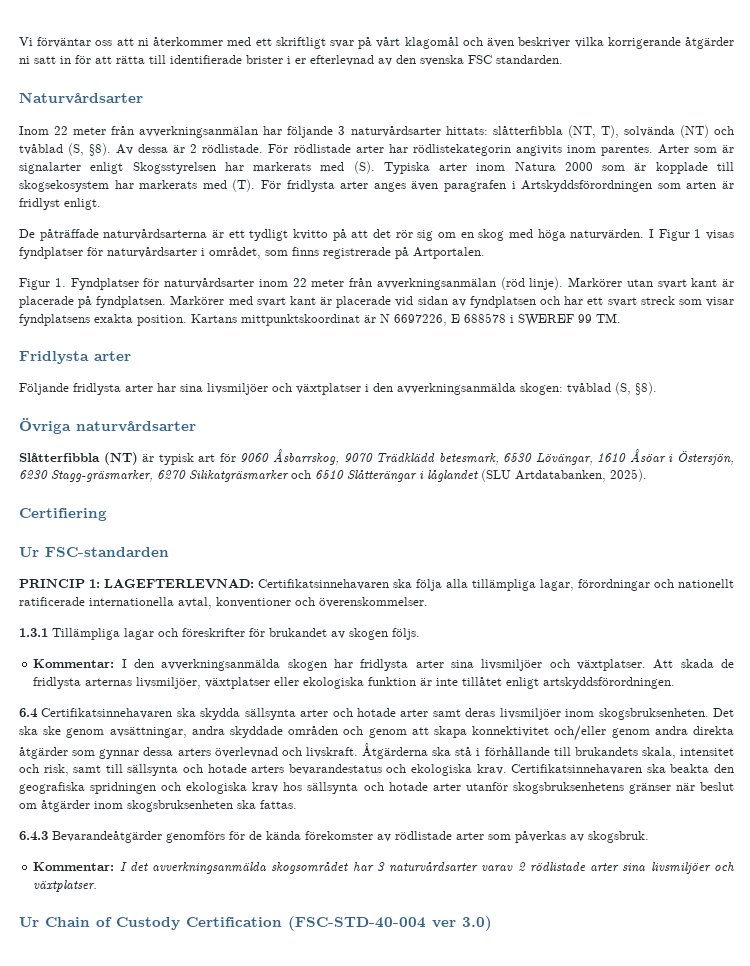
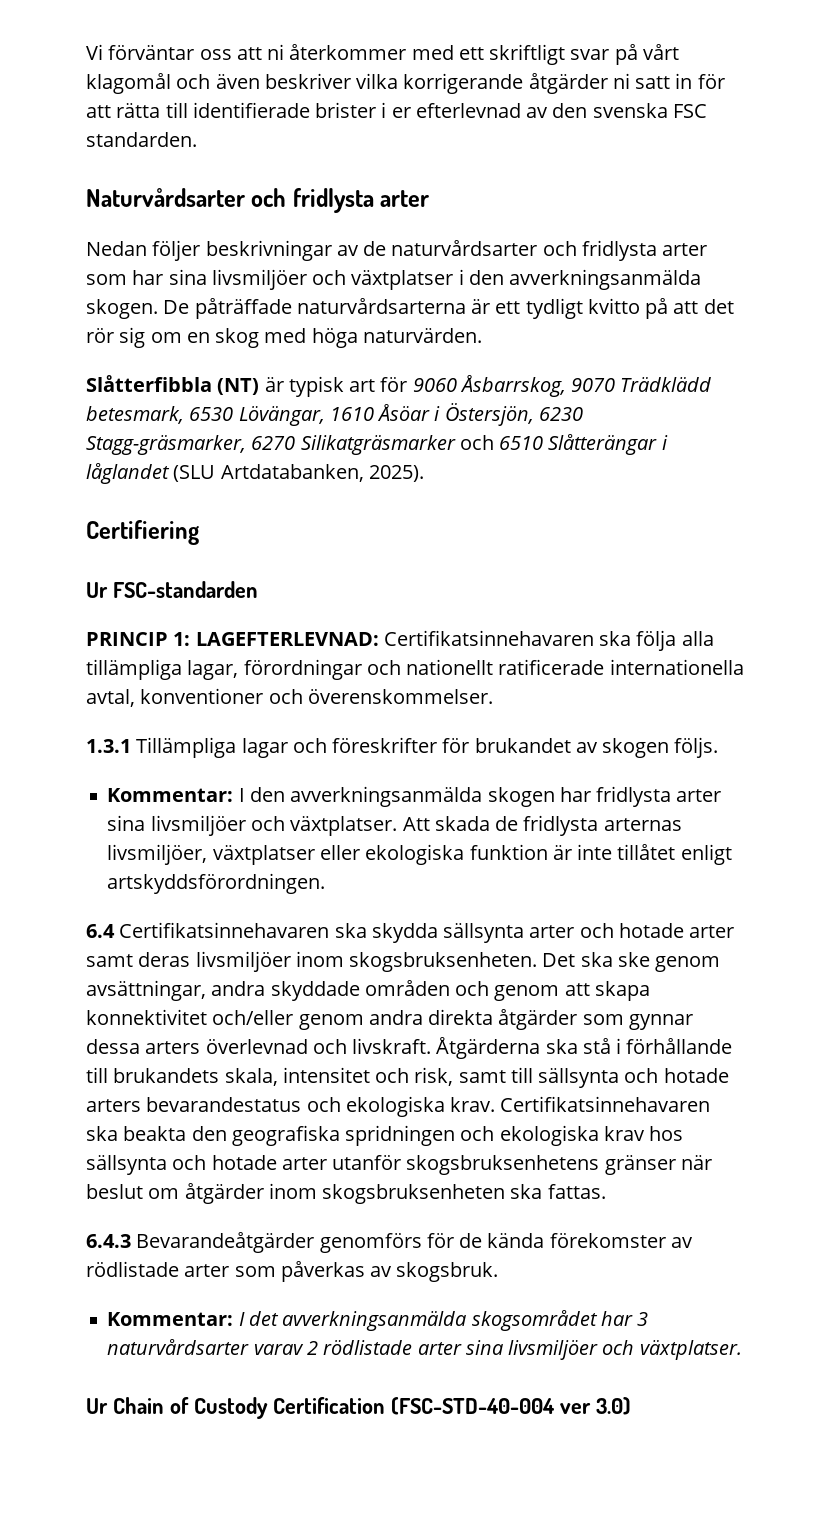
- Naturvårdsarter
- Inom 22 meter från avverkningsanmälan har följande 3 naturvårdsarter hittats: slåtterfibbla (NT, T), solvända (NT) och tvåblad (S, §8). Av dessa är 2 rödlistade. För rödlistade arter har rödlistekategorin angivits inom parentes. Arter som är signalarter enligt Skogsstyrelsen har markerats med (S). Typiska arter inom Natura 2000 som är kopplade till skogsekosystem har markerats med (T). För fridlysta arter anges även paragrafen i Artskyddsförordningen som arten är fridlyst enligt.
- De påträffade naturvårdsarterna är ett tydligt kvitto på att det rör sig om en skog med höga naturvärden. I Figur 1 visas fyndplatser för naturvårdsarter i området, som finns registrerade på Artportalen.
- Figur 1. Fyndplatser för naturvårdsarter inom 22 meter från avverkningsanmälan (röd linje). Markörer utan svart kant är placerade på fyndplatsen. Markörer med svart kant är placerade vid sidan av fyndplatsen och har ett svart streck som visar fyndplatsens exakta position. Kartans mittpunktskoordinat är N 6697226, E 688578 i SWEREF 99 TM.
- Fridlysta arter
- Följande fridlysta arter har sina livsmiljöer och växtplatser i den avverkningsanmälda skogen: tvåblad (S, §8).
- Övriga naturvårdsarter
+ Naturvårdsarter och fridlysta arter
+ Nedan följer beskrivningar av de naturvårdsarter och fridlysta arter som har sina livsmiljöer och växtplatser i den avverkningsanmälda skogen. De påträffade naturvårdsarterna är ett tydligt kvitto på att det rör sig om en skog med höga naturvärden.

